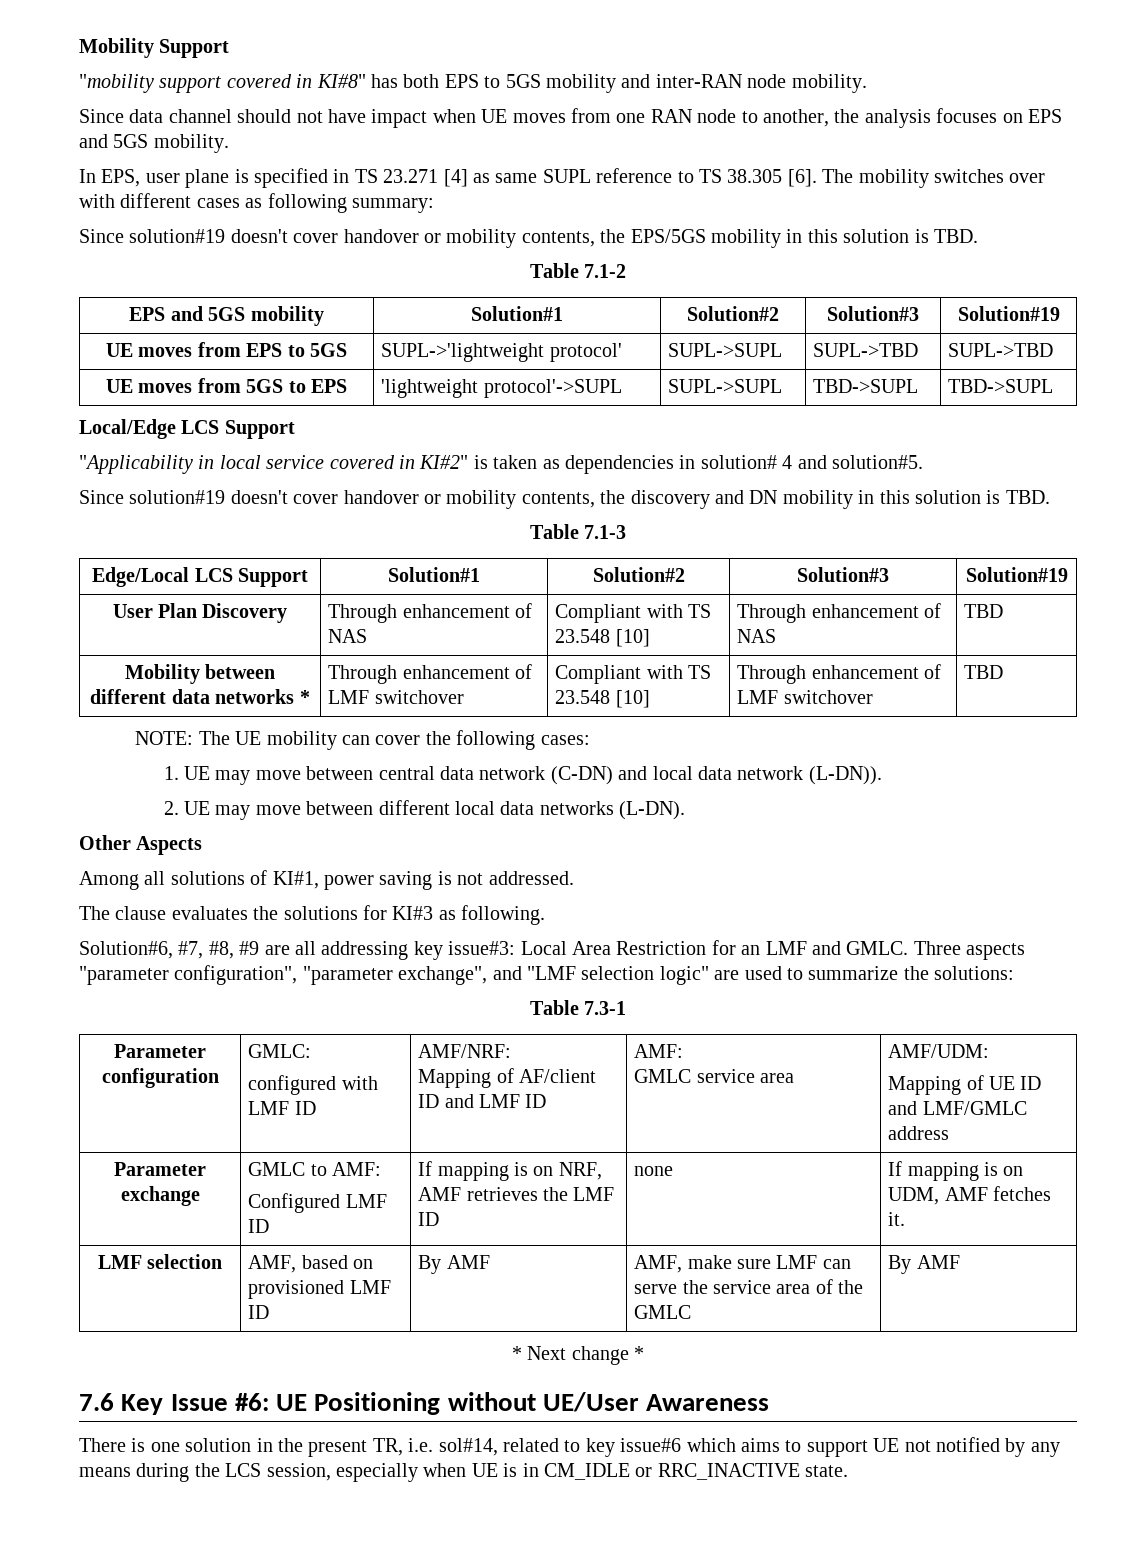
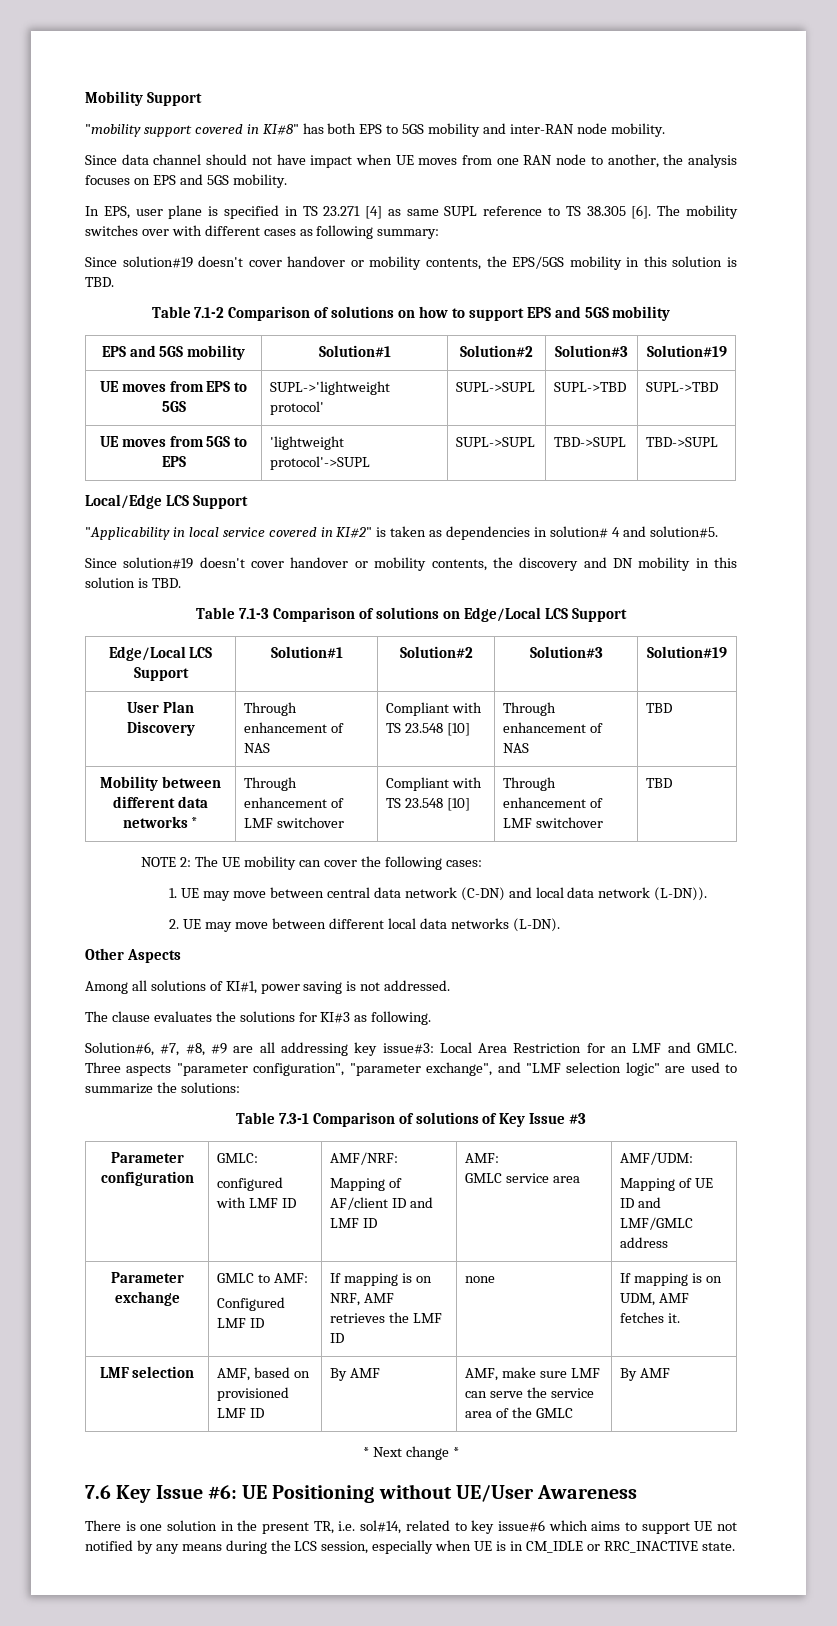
- Table 7.1-2
+ Table 7.1-2 Comparison of solutions on how to support EPS and 5GS mobility
- Table 7.1-3
+ Table 7.1-3 Comparison of solutions on Edge/Local LCS Support
- NOTE: The UE mobility can cover the following cases:
+ NOTE 2: The UE mobility can cover the following cases:
- Table 7.3-1
+ Table 7.3-1 Comparison of solutions of Key Issue #3

